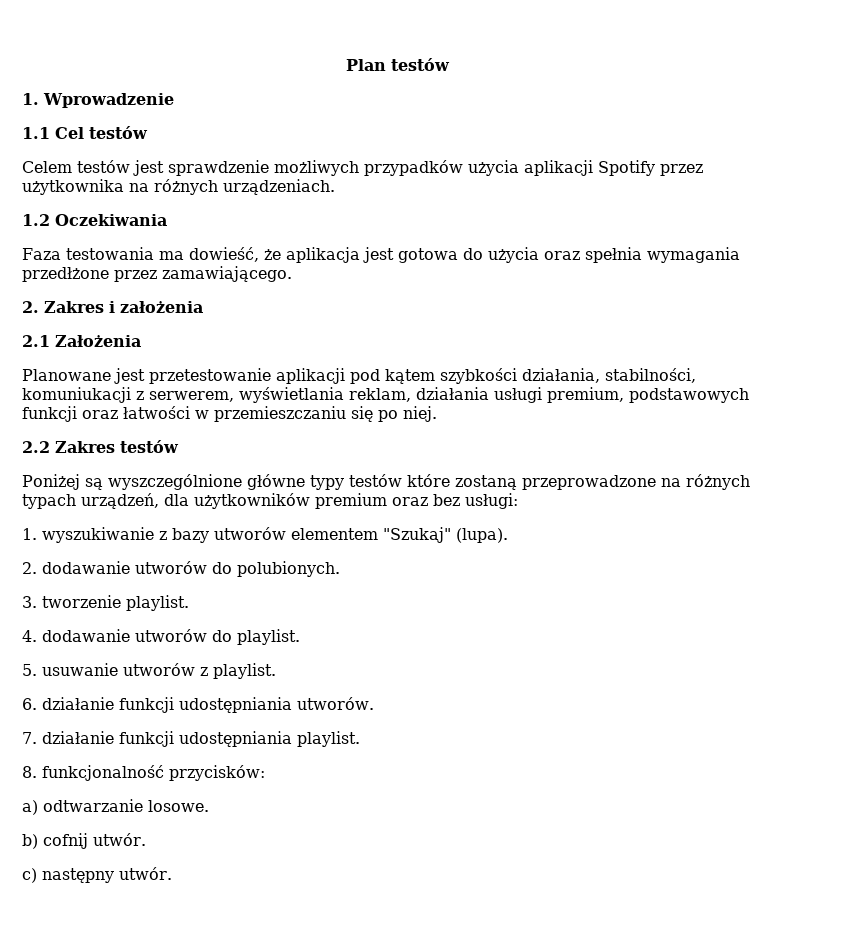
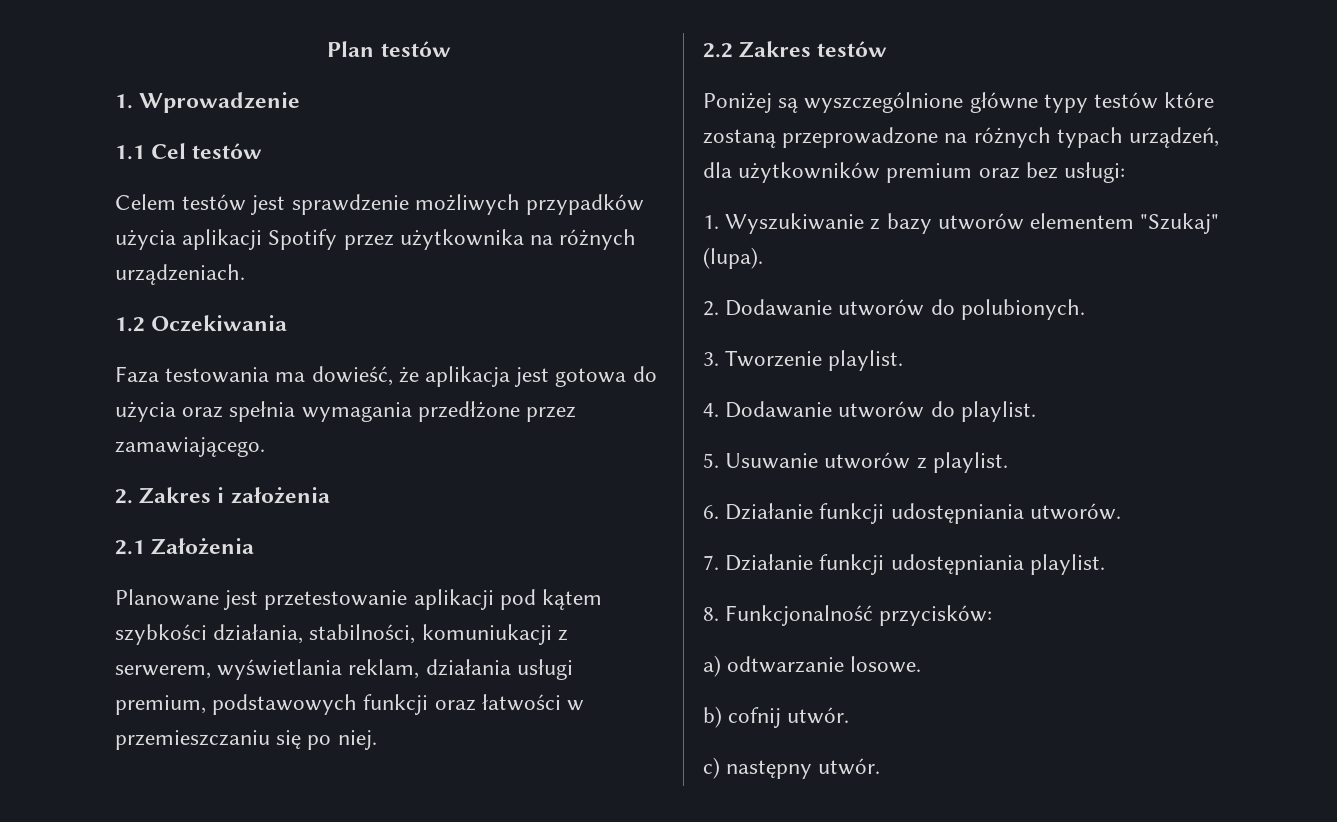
- 1. wyszukiwanie z bazy utworów elementem "Szukaj" (lupa).
+ 1. Wyszukiwanie z bazy utworów elementem "Szukaj" (lupa).
- 2. dodawanie utworów do polubionych.
+ 2. Dodawanie utworów do polubionych.
- 3. tworzenie playlist.
+ 3. Tworzenie playlist.
- 4. dodawanie utworów do playlist.
+ 4. Dodawanie utworów do playlist.
- 5. usuwanie utworów z playlist.
+ 5. Usuwanie utworów z playlist.
- 6. działanie funkcji udostępniania utworów.
+ 6. Działanie funkcji udostępniania utworów.
- 7. działanie funkcji udostępniania playlist.
+ 7. Działanie funkcji udostępniania playlist.
- 8. funkcjonalność przycisków:
+ 8. Funkcjonalność przycisków:

